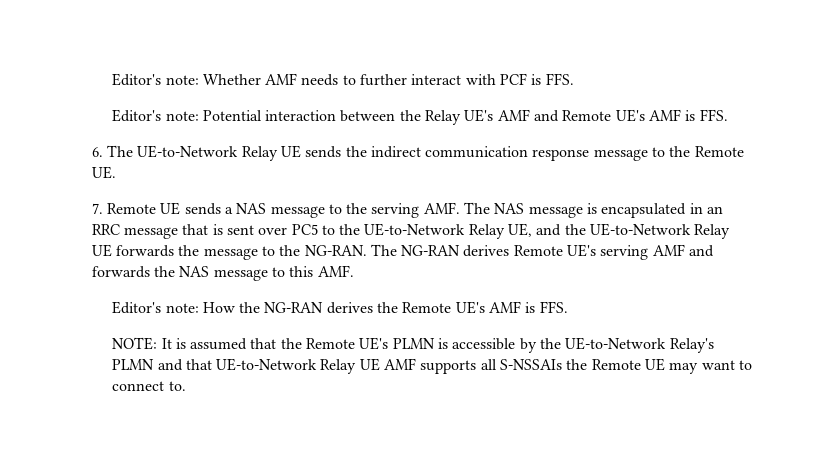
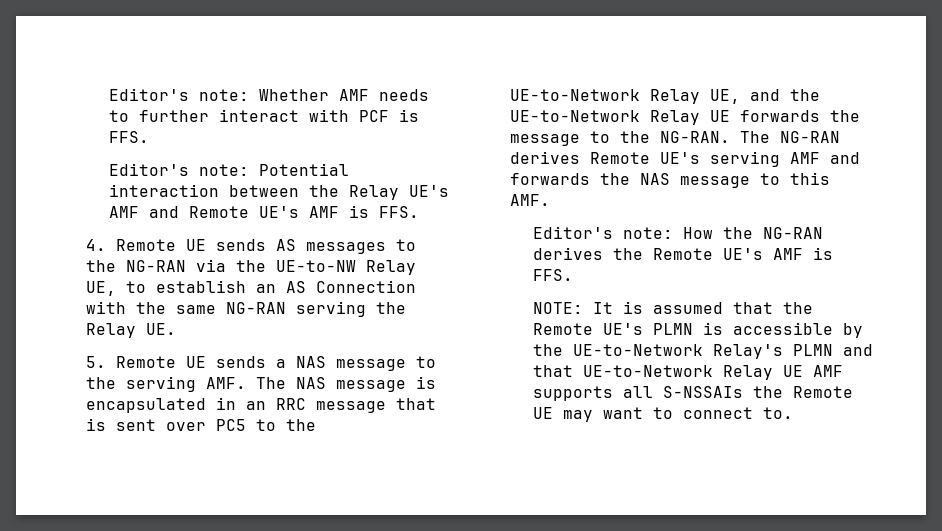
- 6. The UE-to-Network Relay UE sends the indirect communication response message to the Remote UE.
+ 4. Remote UE sends AS messages to the NG-RAN via the UE-to-NW Relay UE, to establish an AS Connection with the same NG-RAN serving the Relay UE.
- 7. Remote UE sends a NAS message to the serving AMF. The NAS message is encapsulated in an RRC message that is sent over PC5 to the UE-to-Network Relay UE, and the UE-to-Network Relay UE forwards the message to the NG-RAN.
+ 5. Remote UE sends a NAS message to the serving AMF. The NAS message is encapsulated in an RRC message that is sent over PC5 to the UE-to-Network Relay UE, and the UE-to-Network Relay UE forwards the message to the NG-RAN.

